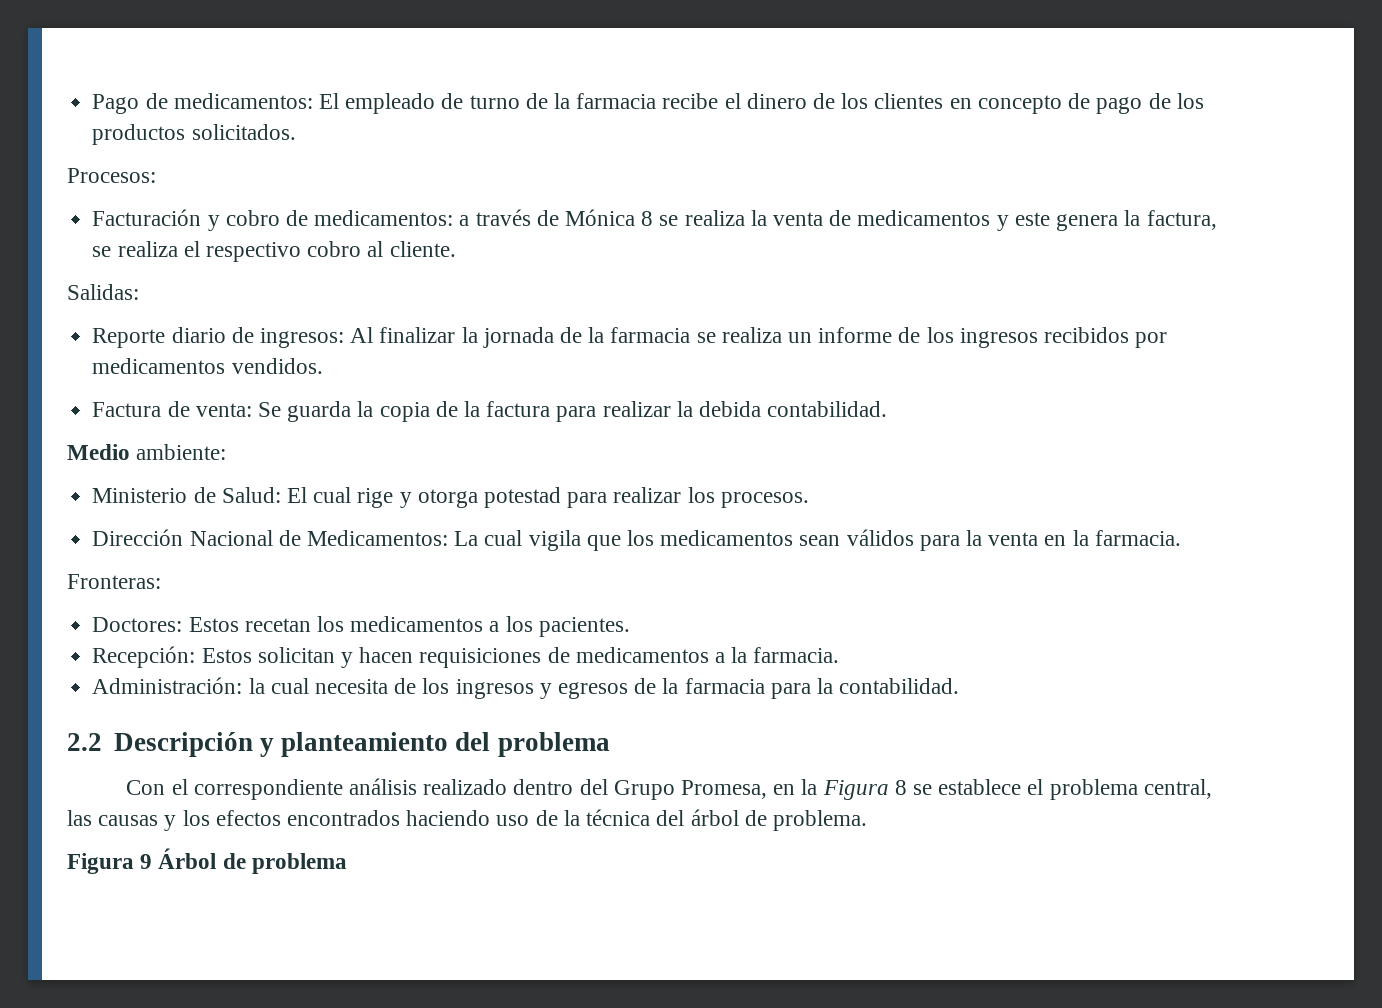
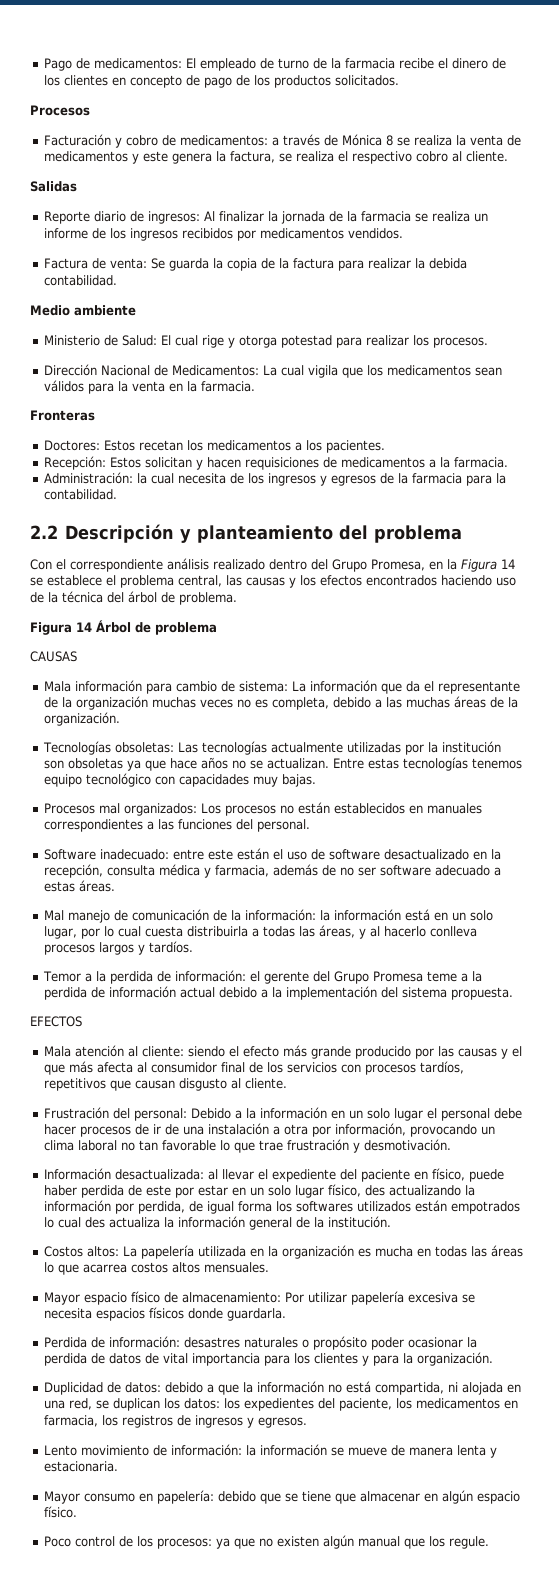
  Pago de medicamentos: El empleado de turno de la farmacia recibe el dinero de los clientes en concepto de pago de los productos solicitados.
- Procesos:
+ Procesos
- Salidas:
+ Salidas
- Medio ambiente:
+ Medio ambiente
- Fronteras:
+ Fronteras
- Con el correspondiente análisis realizado dentro del Grupo Promesa, en la Figura 8 se establece el problema central, las causas y los efectos encontrados haciendo uso de la técnica del árbol de problema.
+ Con el correspondiente análisis realizado dentro del Grupo Promesa, en la Figura 14 se establece el problema central, las causas y los efectos encontrados haciendo uso de la técnica del árbol de problema.
- Figura 9 Árbol de problema
+ Figura 14 Árbol de problema
+ CAUSAS
+ Mala información para cambio de sistema: La información que da el representante de la organización muchas veces no es completa, debido a las muchas áreas de la organización.
+ Tecnologías obsoletas: Las tecnologías actualmente utilizadas por la institución son obsoletas ya que hace años no se actualizan. Entre estas tecnologías tenemos equipo tecnológico con capacidades muy bajas.
+ Procesos mal organizados: Los procesos no están establecidos en manuales correspondientes a las funciones del personal.
+ Software inadecuado: entre este están el uso de software desactualizado en la recepción, consulta médica y farmacia, además de no ser software adecuado a estas áreas.
+ Mal manejo de comunicación de la información: la información está en un solo lugar, por lo cual cuesta distribuirla a todas las áreas, y al hacerlo conlleva procesos largos y tardíos.
+ Temor a la perdida de información: el gerente del Grupo Promesa teme a la perdida de información actual debido a la implementación del sistema propuesta.
+ EFECTOS
+ Mala atención al cliente: siendo el efecto más grande producido por las causas y el que más afecta al consumidor final de los servicios con procesos tardíos, repetitivos que causan disgusto al cliente.
+ Frustración del personal: Debido a la información en un solo lugar el personal debe hacer procesos de ir de una instalación a otra por información, provocando un clima laboral no tan favorable lo que trae frustración y desmotivación.
+ Información desactualizada: al llevar el expediente del paciente en físico, puede haber perdida de este por estar en un solo lugar físico, des actualizando la información por perdida, de igual forma los softwares utilizados están empotrados lo cual des actualiza la información general de la institución.
+ Costos altos: La papelería utilizada en la organización es mucha en todas las áreas lo que acarrea costos altos mensuales.
+ Mayor espacio físico de almacenamiento: Por utilizar papelería excesiva se necesita espacios físicos donde guardarla.
+ Perdida de información: desastres naturales o propósito poder ocasionar la perdida de datos de vital importancia para los clientes y para la organización.
+ Duplicidad de datos: debido a que la información no está compartida, ni alojada en una red, se duplican los datos: los expedientes del paciente, los medicamentos en farmacia, los registros de ingresos y egresos.
+ Lento movimiento de información: la información se mueve de manera lenta y estacionaria.
+ Mayor consumo en papelería: debido que se tiene que almacenar en algún espacio físico.
+ Poco control de los procesos: ya que no existen algún manual que los regule.

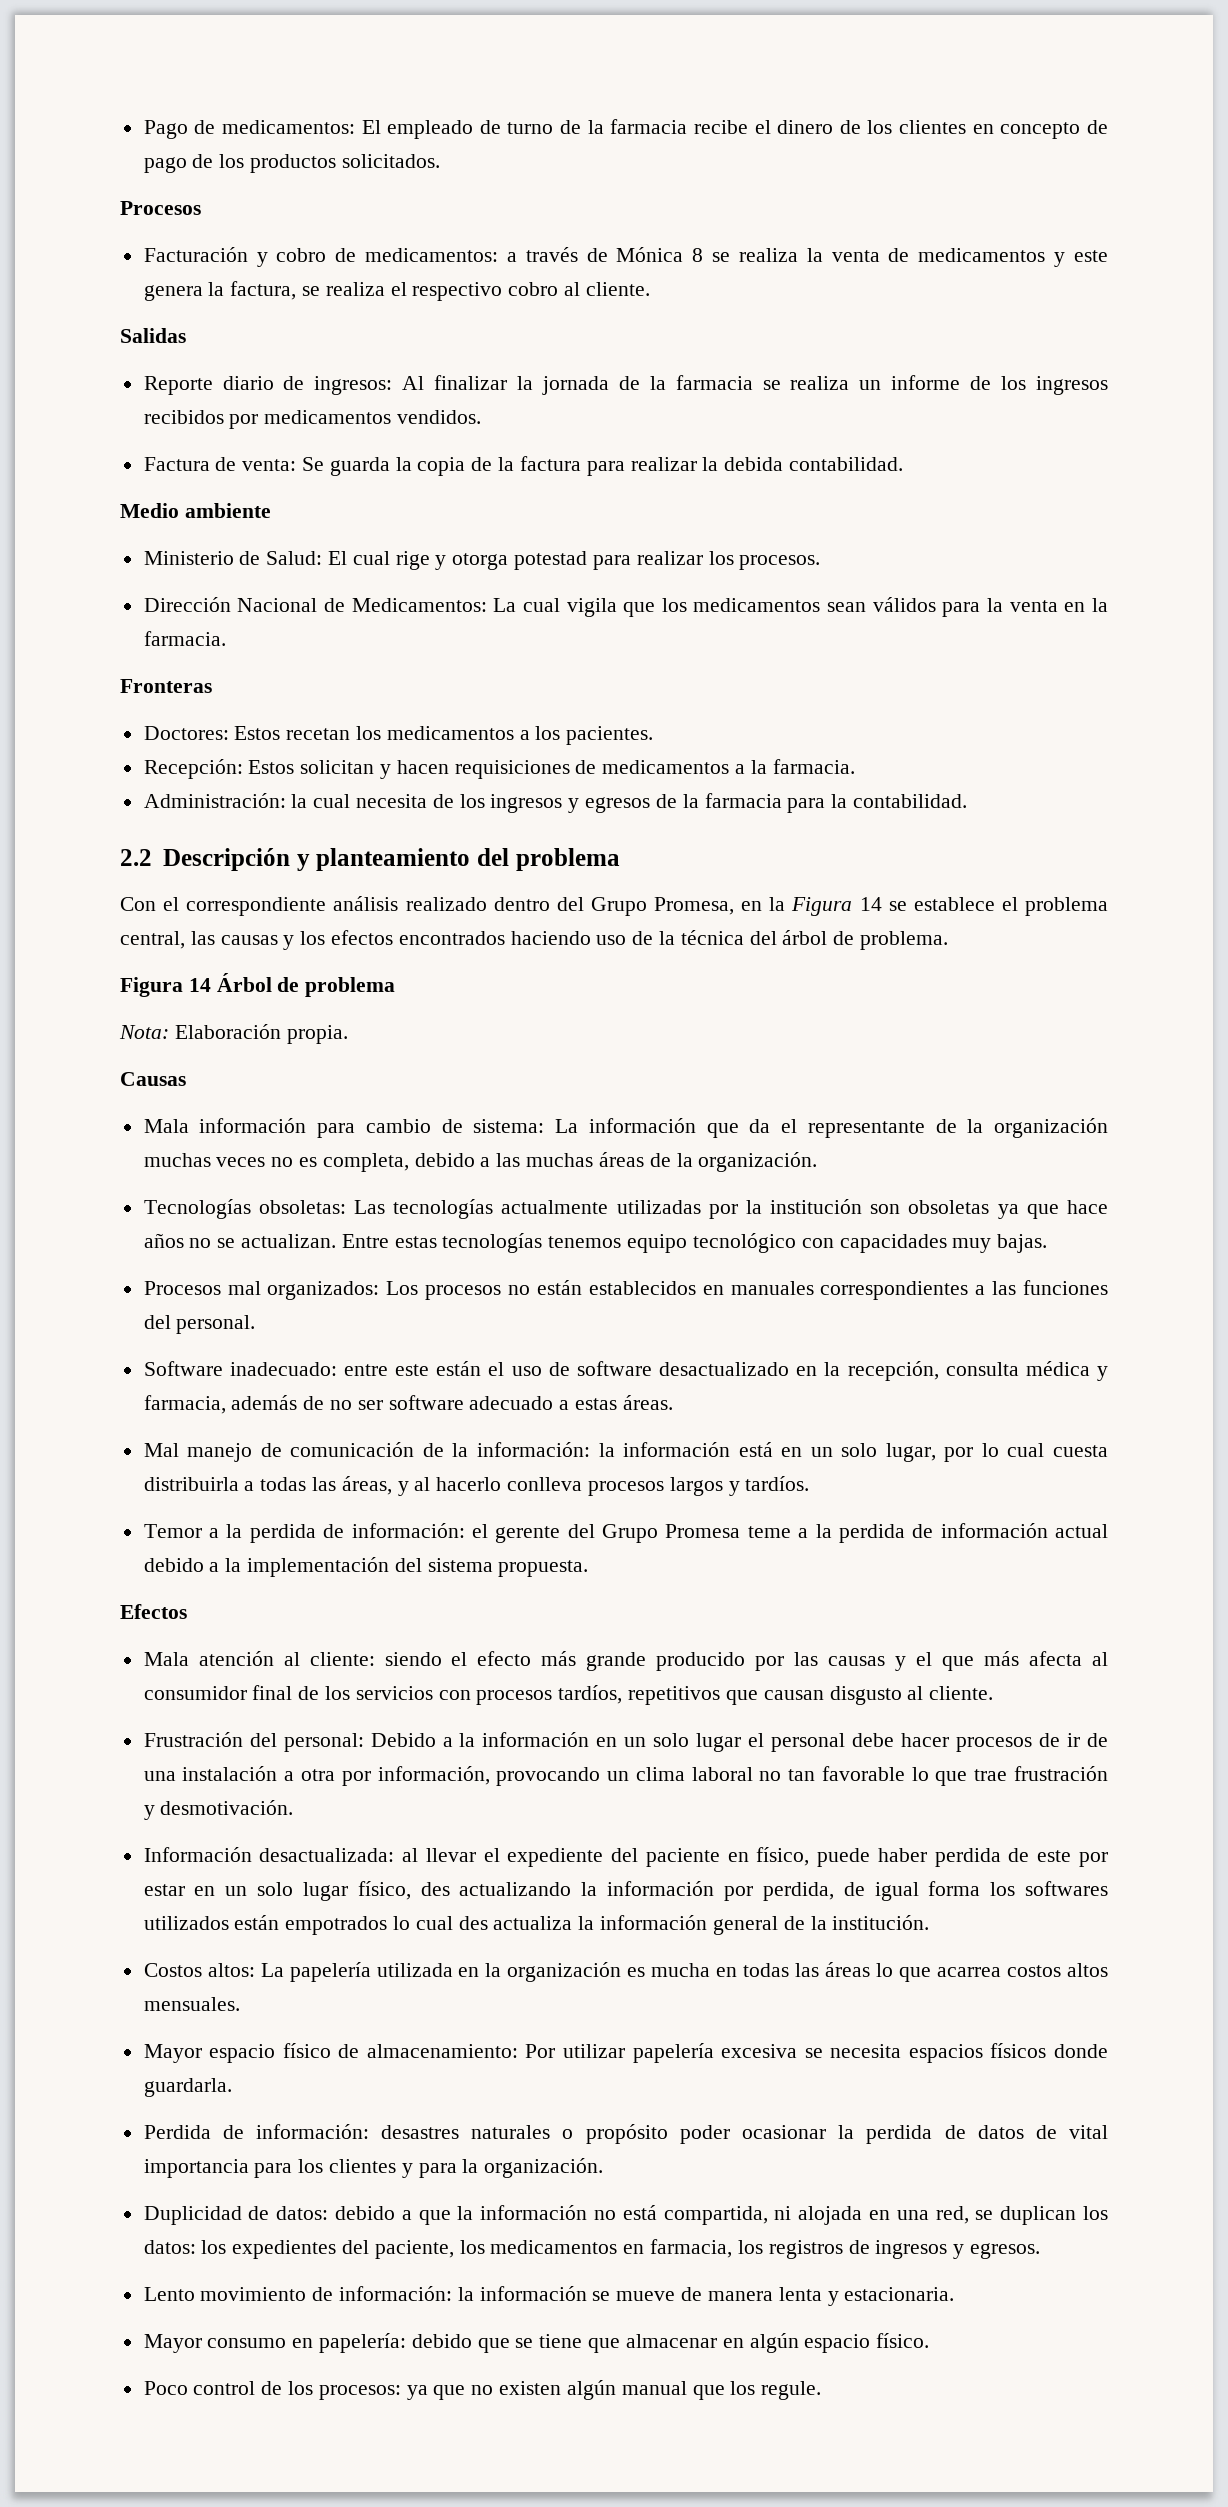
- CAUSAS
+ Nota: Elaboración propia.
+ Causas
- EFECTOS
+ Efectos

